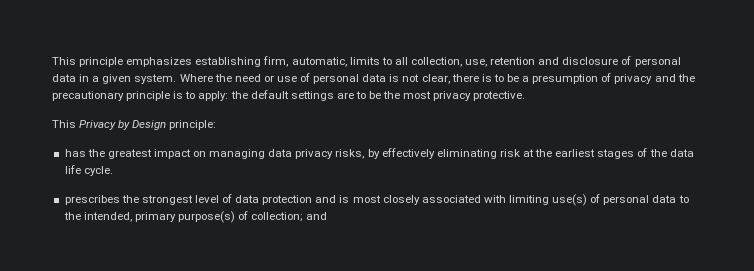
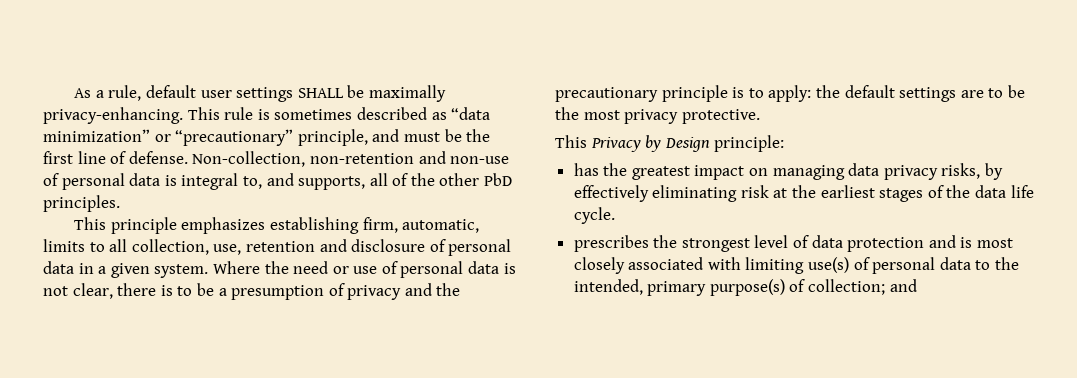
+ As a rule, default user settings SHALL be maximally privacy-enhancing. This rule is sometimes described as “data minimization” or “precautionary” principle, and must be the first line of defense. Non-collection, non-retention and non-use of personal data is integral to, and supports, all of the other PbD principles.

